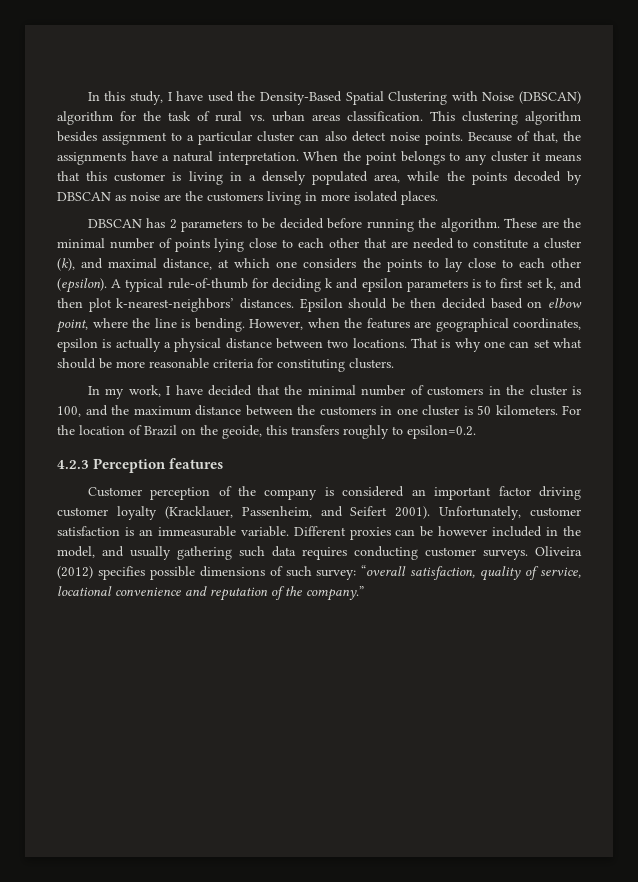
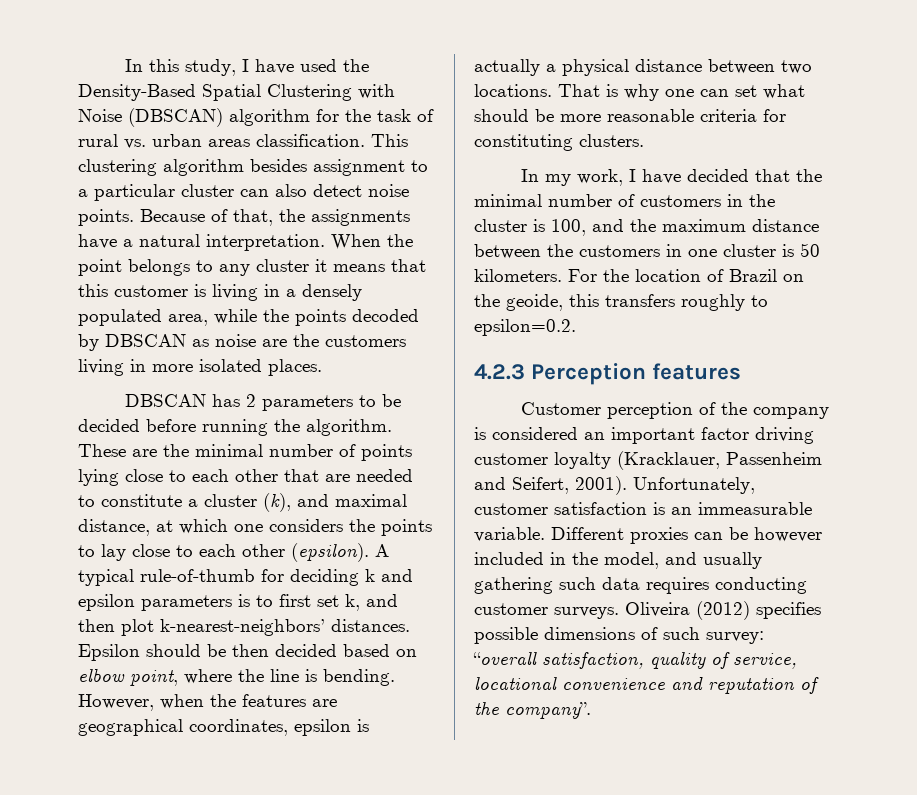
- Customer perception of the company is considered an important factor driving customer loyalty (Kracklauer, Passenheim, and Seifert 2001).
+ Customer perception of the company is considered an important factor driving customer loyalty (Kracklauer, Passenheim and Seifert, 2001).
- Oliveira (2012) specifies possible dimensions of such survey: “overall satisfaction, quality of service, locational convenience and reputation of the company.”
+ Oliveira (2012) specifies possible dimensions of such survey: “overall satisfaction, quality of service, locational convenience and reputation of the company”.

